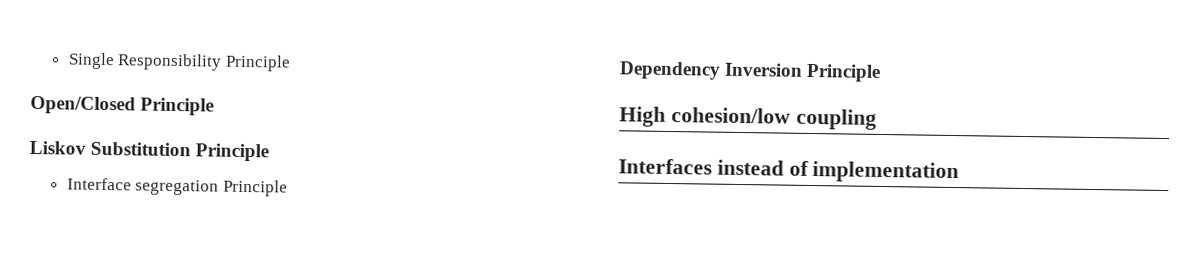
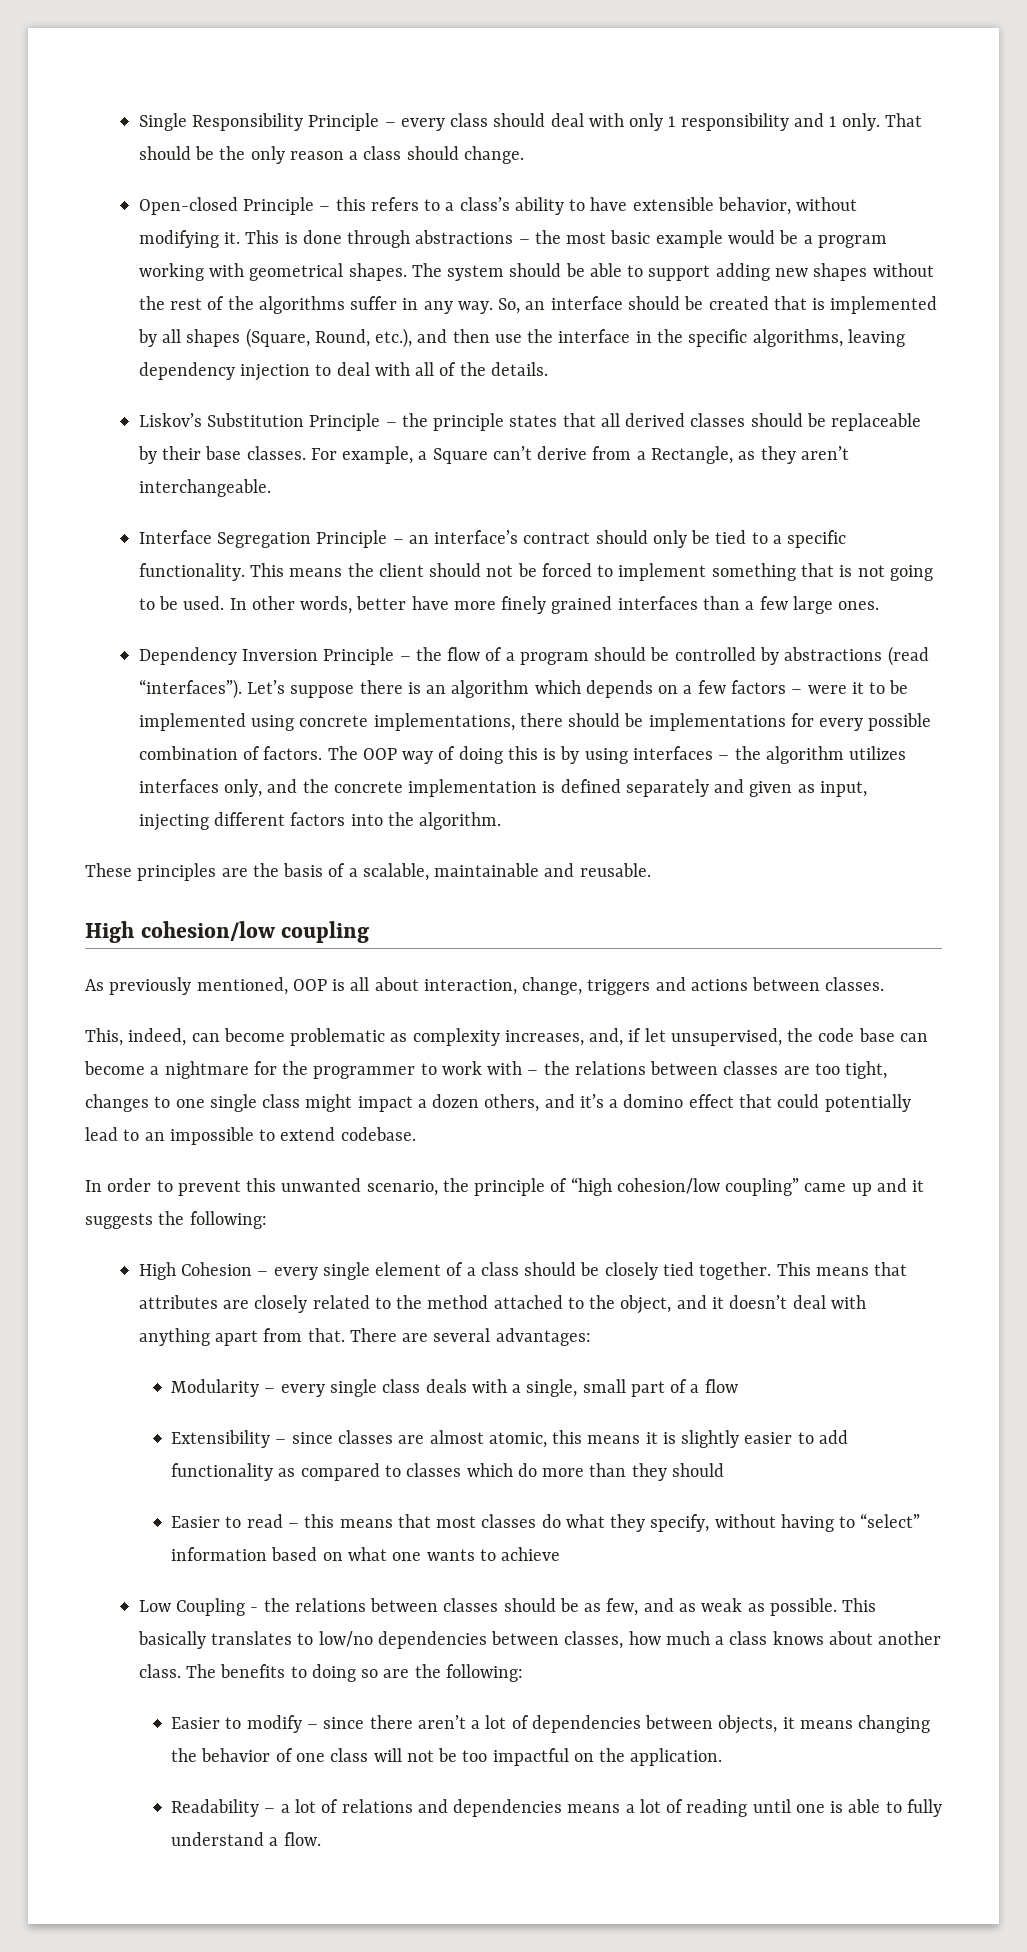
- Single Responsibility Principle
- Open/Closed Principle
- Liskov Substitution Principle
+ Single Responsibility Principle – every class should deal with only 1 responsibility and 1 only. That should be the only reason a class should change.
+ Open-closed Principle – this refers to a class’s ability to have extensible behavior, without modifying it. This is done through abstractions – the most basic example would be a program working with geometrical shapes. The system should be able to support adding new shapes without the rest of the algorithms suffer in any way. So, an interface should be created that is implemented by all shapes (Square, Round, etc.), and then use the interface in the specific algorithms, leaving dependency injection to deal with all of the details.
+ Liskov’s Substitution Principle – the principle states that all derived classes should be replaceable by their base classes. For example, a Square can’t derive from a Rectangle, as they aren’t interchangeable.
- Interface segregation Principle
- Dependency Inversion Principle
+ Interface Segregation Principle – an interface’s contract should only be tied to a specific functionality. This means the client should not be forced to implement something that is not going to be used. In other words, better have more finely grained interfaces than a few large ones.
+ Dependency Inversion Principle – the flow of a program should be controlled by abstractions (read “interfaces”). Let’s suppose there is an algorithm which depends on a few factors – were it to be implemented using concrete implementations, there should be implementations for every possible combination of factors. The OOP way of doing this is by using interfaces – the algorithm utilizes interfaces only, and the concrete implementation is defined separately and given as input, injecting different factors into the algorithm.
+ These principles are the basis of a scalable, maintainable and reusable.
  High cohesion/low coupling
- Interfaces instead of implementation
+ As previously mentioned, OOP is all about interaction, change, triggers and actions between classes.
+ This, indeed, can become problematic as complexity increases, and, if let unsupervised, the code base can become a nightmare for the programmer to work with – the relations between classes are too tight, changes to one single class might impact a dozen others, and it’s a domino effect that could potentially lead to an impossible to extend codebase.
+ In order to prevent this unwanted scenario, the principle of “high cohesion/low coupling” came up and it suggests the following:
+ High Cohesion – every single element of a class should be closely tied together. This means that attributes are closely related to the method attached to the object, and it doesn’t deal with anything apart from that. There are several advantages:
+ Modularity – every single class deals with a single, small part of a flow
+ Extensibility – since classes are almost atomic, this means it is slightly easier to add functionality as compared to classes which do more than they should
+ Easier to read – this means that most classes do what they specify, without having to “select” information based on what one wants to achieve
+ Low Coupling - the relations between classes should be as few, and as weak as possible. This basically translates to low/no dependencies between classes, how much a class knows about another class. The benefits to doing so are the following:
+ Easier to modify – since there aren’t a lot of dependencies between objects, it means changing the behavior of one class will not be too impactful on the application.
+ Readability – a lot of relations and dependencies means a lot of reading until one is able to fully understand a flow.

